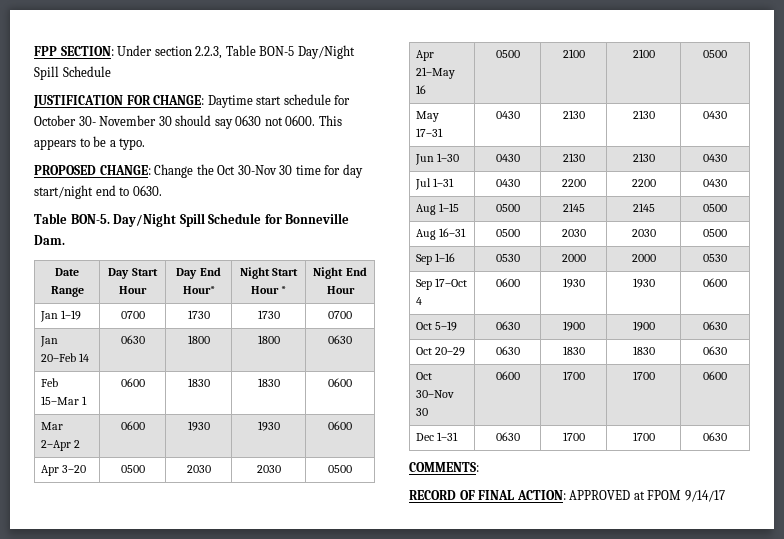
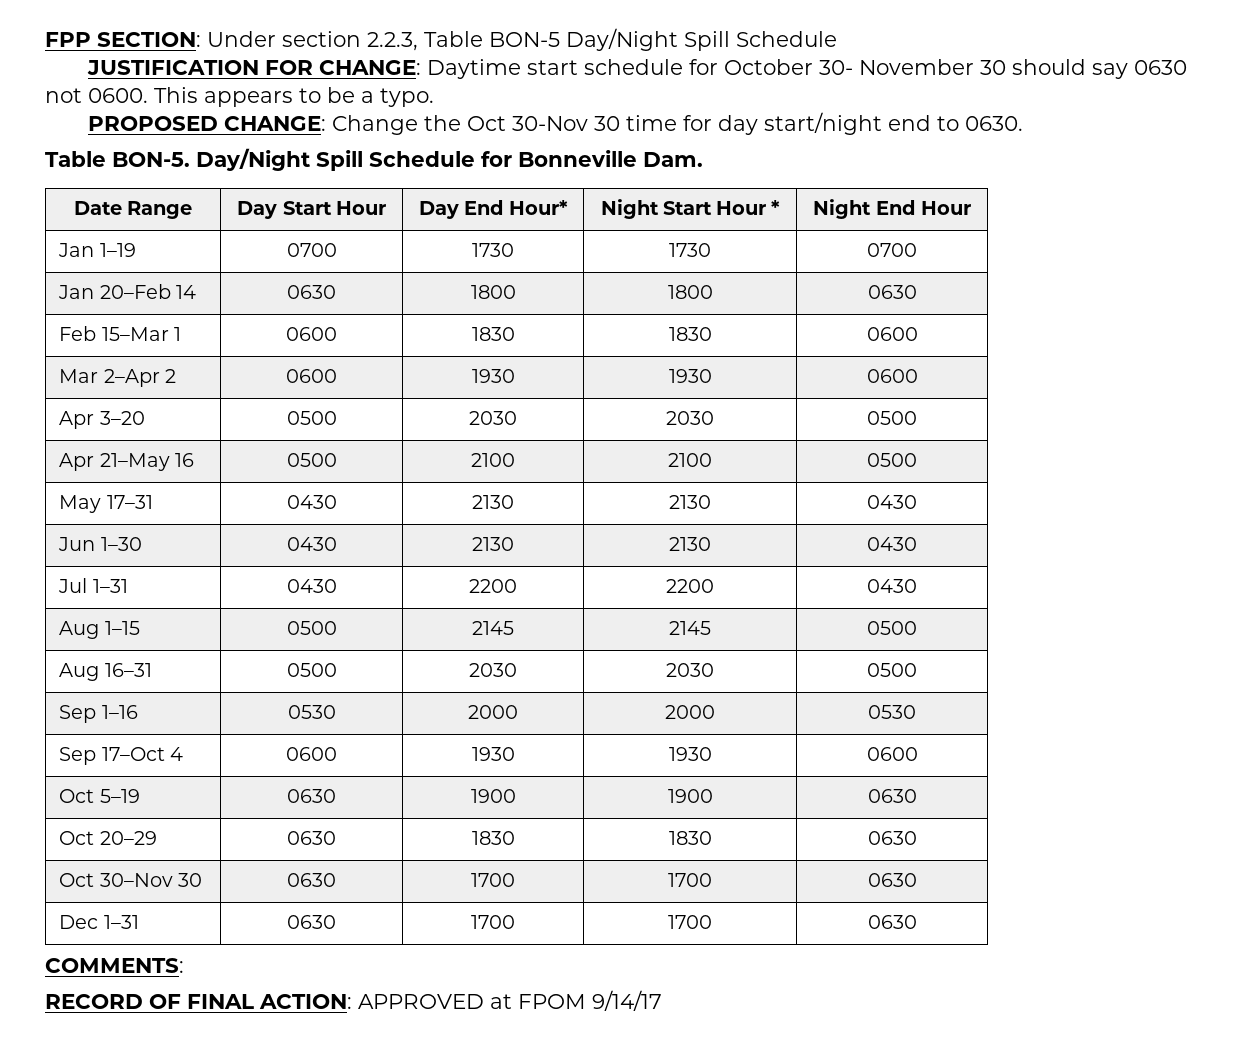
- Oct 30–Nov 30 | 0600 | 1700 | 1700 | 0600
+ Oct 30–Nov 30 | 0630 | 1700 | 1700 | 0630

